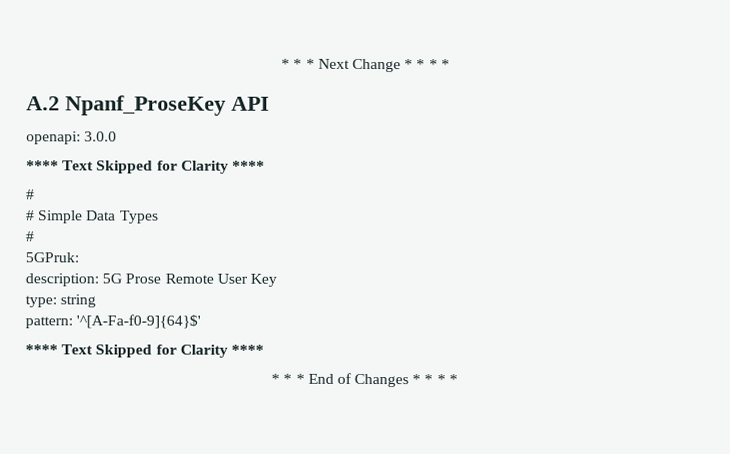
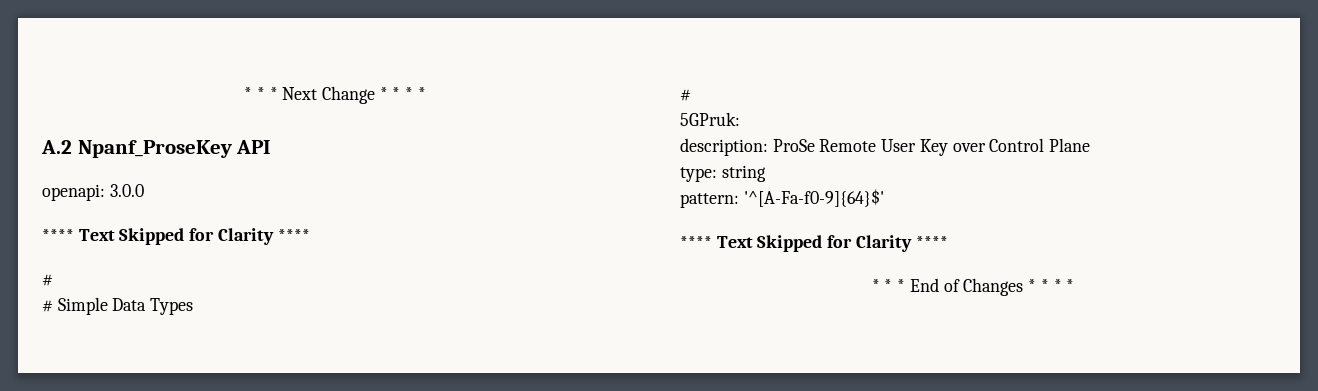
- description: 5G Prose Remote User Key
+ description: ProSe Remote User Key over Control Plane

